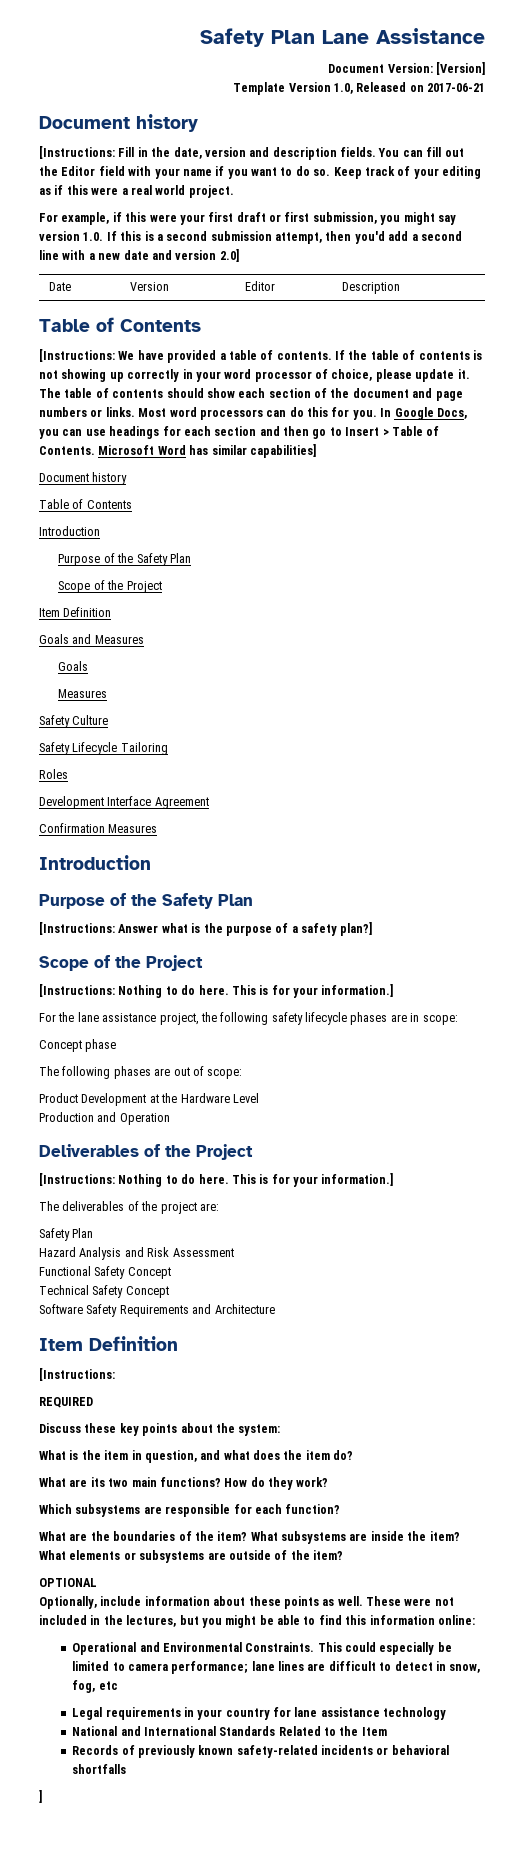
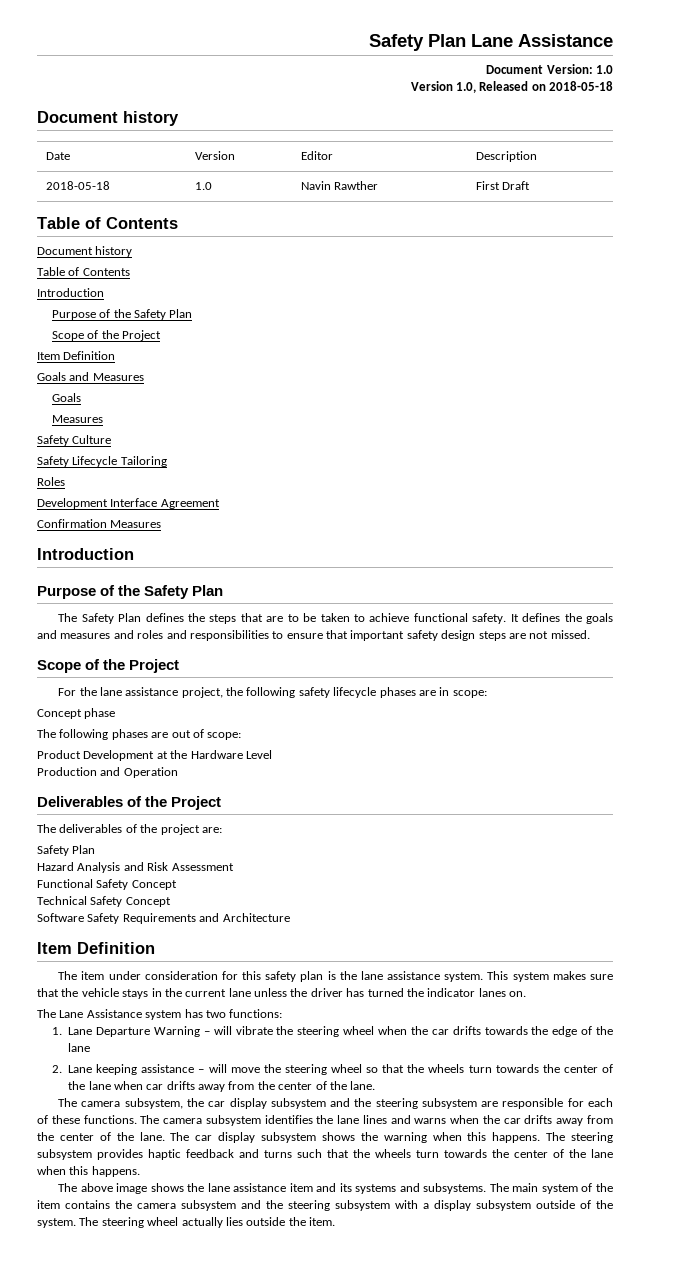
- Document Version: [Version]
- Template Version 1.0, Released on 2017-06-21
+ Document Version: 1.0
+ Version 1.0, Released on 2018-05-18
  Document history
- [Instructions: Fill in the date, version and description fields. You can fill out the Editor field with your name if you want to do so. Keep track of your editing as if this were a real world project.
- For example, if this were your first draft or first submission, you might say version 1.0. If this is a second submission attempt, then you'd add a second line with a new date and version 2.0]
  Date | Version | Editor | Description
+ 2018-05-18 | 1.0 | Navin Rawther | First Draft
  Table of Contents
- [Instructions: We have provided a table of contents. If the table of contents is not showing up correctly in your word processor of choice, please update it. The table of contents should show each section of the document and page numbers or links. Most word processors can do this for you. In Google Docs, you can use headings for each section and then go to Insert > Table of Contents. Microsoft Word has similar capabilities]
- [Instructions: Answer what is the purpose of a safety plan?]
+ The Safety Plan defines the steps that are to be taken to achieve functional safety. It defines the goals and measures and roles and responsibilities to ensure that important safety design steps are not missed.
  Scope of the Project
- [Instructions: Nothing to do here. This is for your information.]
  Deliverables of the Project
- [Instructions: Nothing to do here. This is for your information.]
  Software Safety Requirements and Architecture
  Item Definition
- [Instructions:
- REQUIRED
- Discuss these key points about the system:
- What is the item in question, and what does the item do?
- What are its two main functions? How do they work?
- Which subsystems are responsible for each function?
- What are the boundaries of the item? What subsystems are inside the item? What elements or subsystems are outside of the item?
- OPTIONAL
- Optionally, include information about these points as well. These were not included in the lectures, but you might be able to find this information online:
- Operational and Environmental Constraints. This could especially be limited to camera performance; lane lines are difficult to detect in snow, fog, etc
- Legal requirements in your country for lane assistance technology
- National and International Standards Related to the Item
- Records of previously known safety-related incidents or behavioral shortfalls
- ]
+ The item under consideration for this safety plan is the lane assistance system. This system makes sure that the vehicle stays in the current lane unless the driver has turned the indicator lanes on.
+ The Lane Assistance system has two functions:
+ 1. Lane Departure Warning – will vibrate the steering wheel when the car drifts towards the edge of the lane
+ 2. Lane keeping assistance – will move the steering wheel so that the wheels turn towards the center of the lane when car drifts away from the center of the lane.
+ The camera subsystem, the car display subsystem and the steering subsystem are responsible for each of these functions. The camera subsystem identifies the lane lines and warns when the car drifts away from the center of the lane. The car display subsystem shows the warning when this happens. The steering subsystem provides haptic feedback and turns such that the wheels turn towards the center of the lane when this happens.
+ The above image shows the lane assistance item and its systems and subsystems. The main system of the item contains the camera subsystem and the steering subsystem with a display subsystem outside of the system. The steering wheel actually lies outside the item.

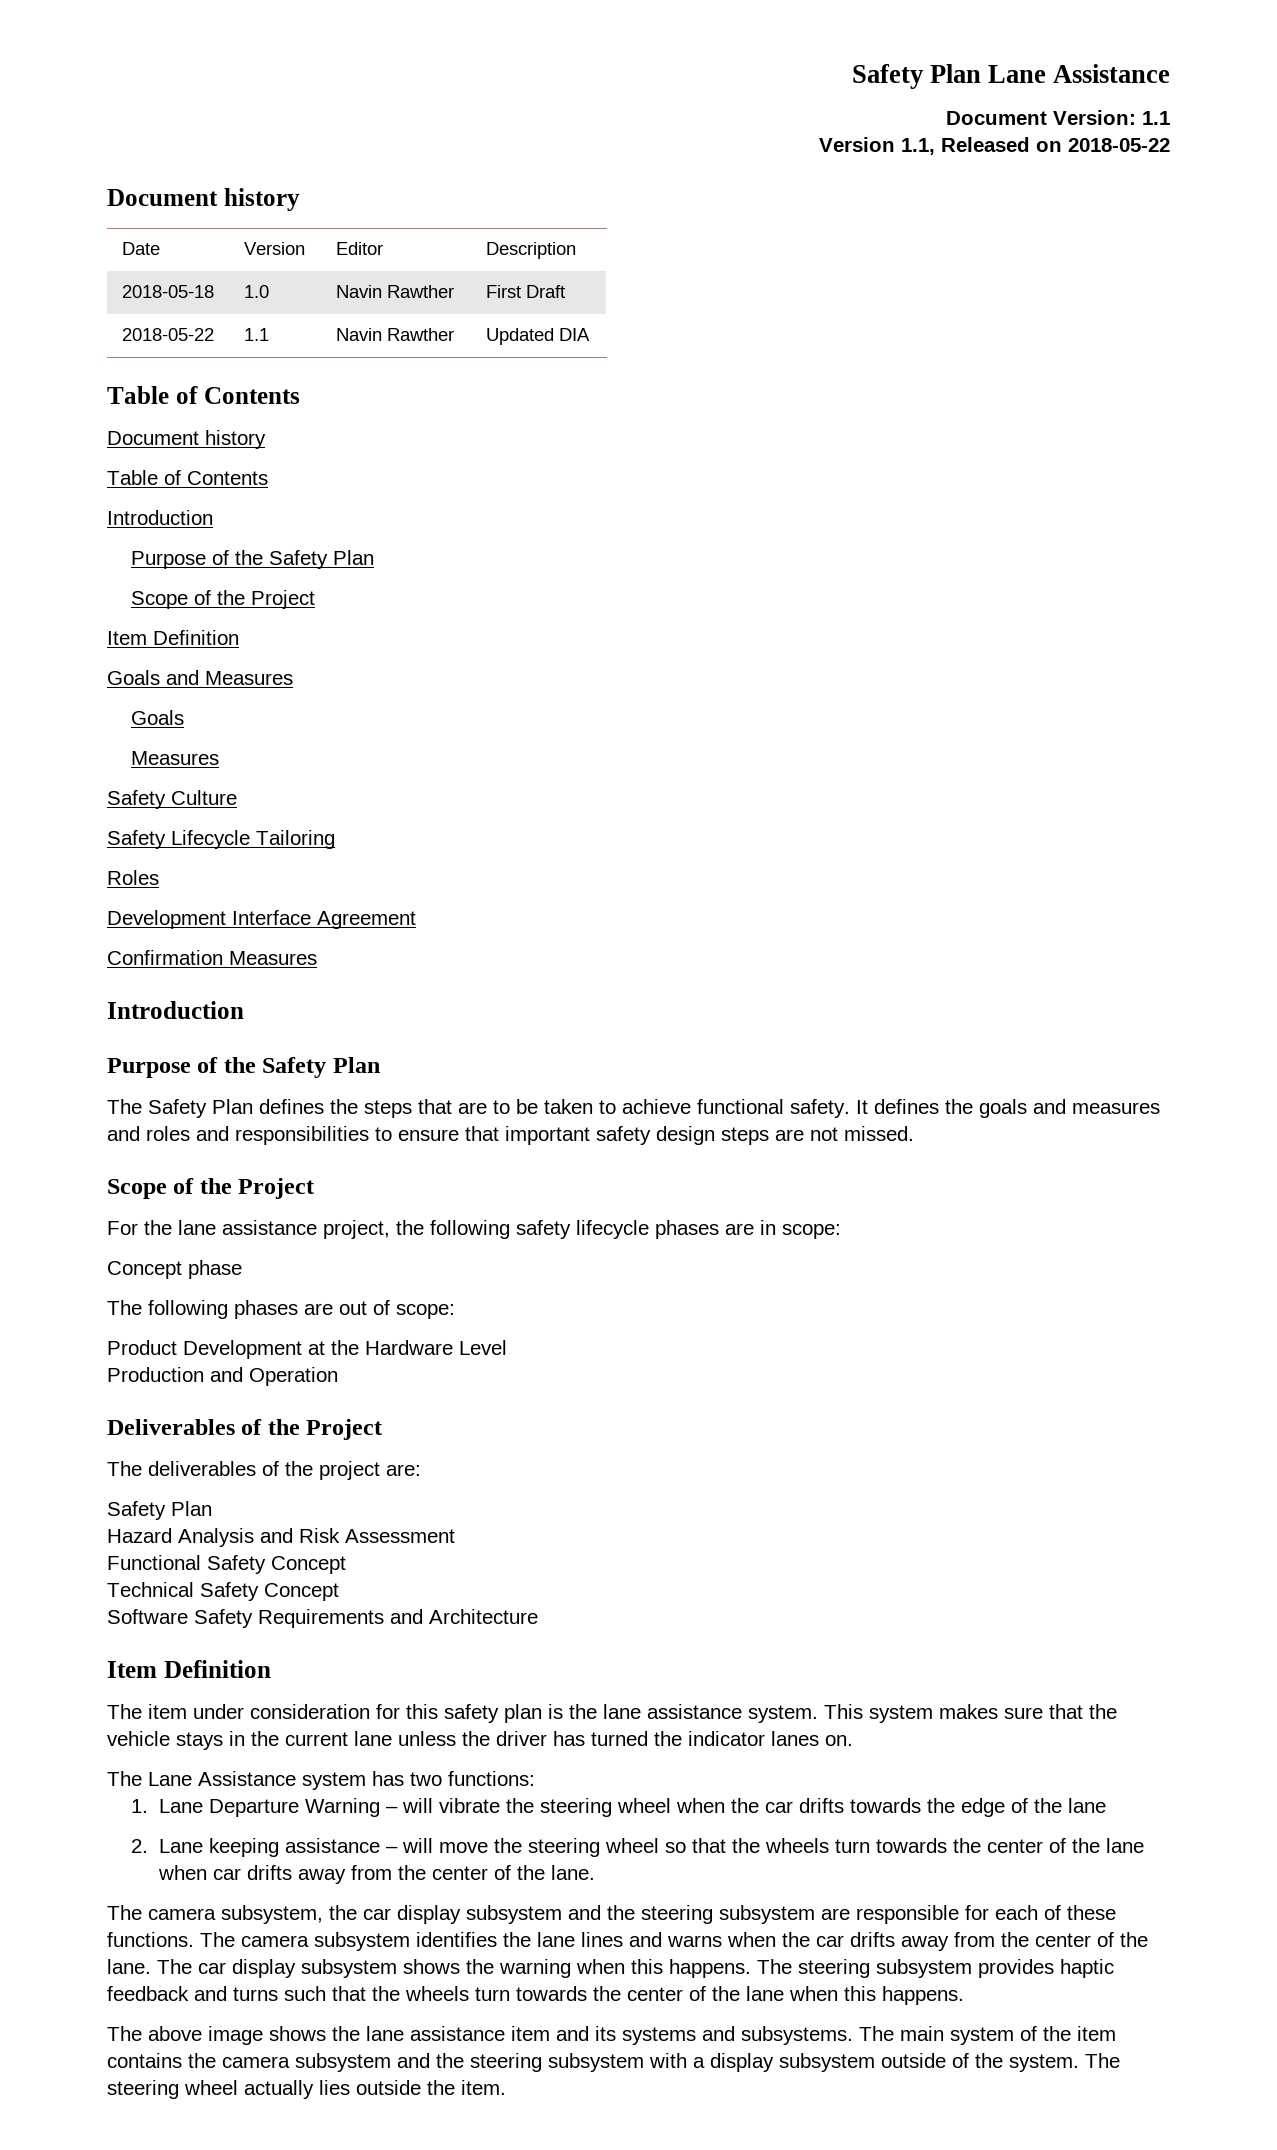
- Document Version: 1.0
- Version 1.0, Released on 2018-05-18
+ Document Version: 1.1
+ Version 1.1, Released on 2018-05-22
+ 2018-05-22 | 1.1 | Navin Rawther | Updated DIA

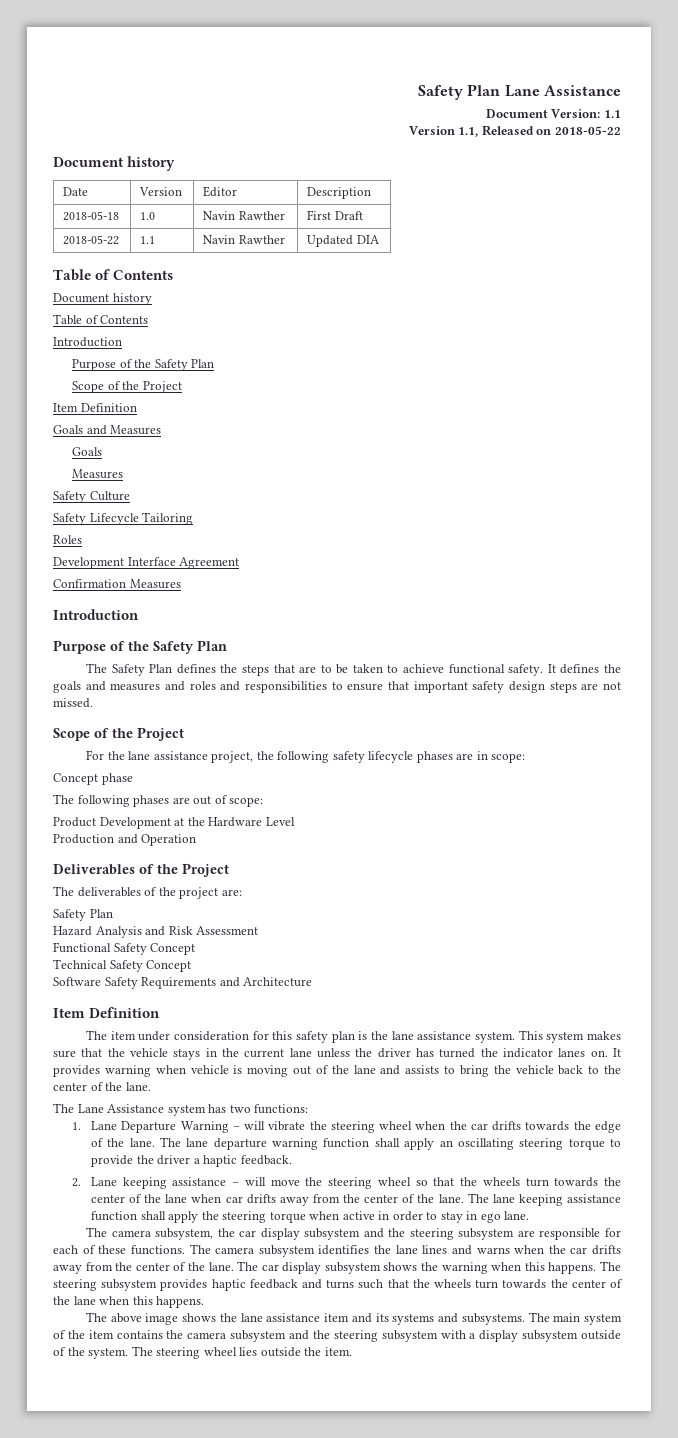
+ It provides warning when vehicle is moving out of the lane and assists to bring the vehicle back to the center of the lane.
- 1. Lane Departure Warning – will vibrate the steering wheel when the car drifts towards the edge of the lane
+ 1. Lane Departure Warning – will vibrate the steering wheel when the car drifts towards the edge of the lane. The lane departure warning function shall apply an oscillating steering torque to provide the driver a haptic feedback.
+ The lane keeping assistance function shall apply the steering torque when active in order to stay in ego lane.
- The steering wheel actually lies outside the item.
+ The steering wheel lies outside the item.

